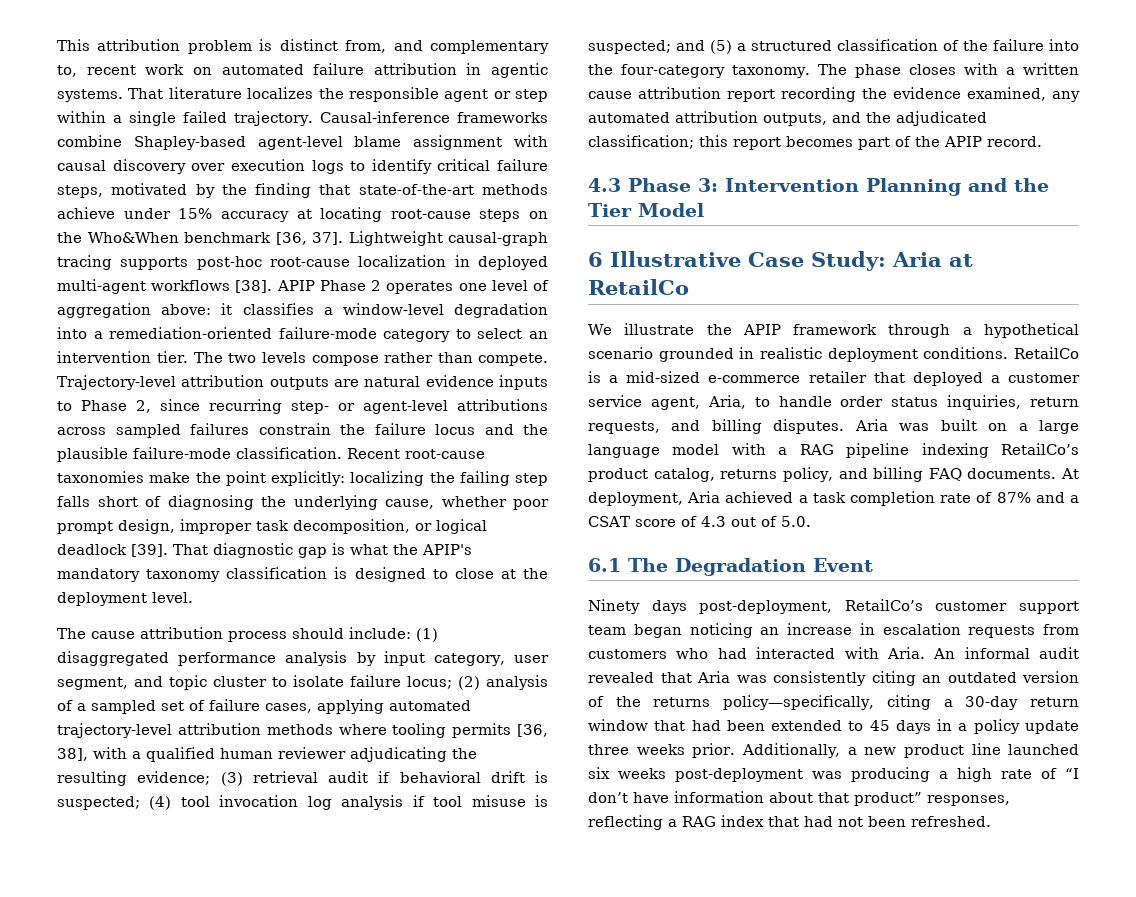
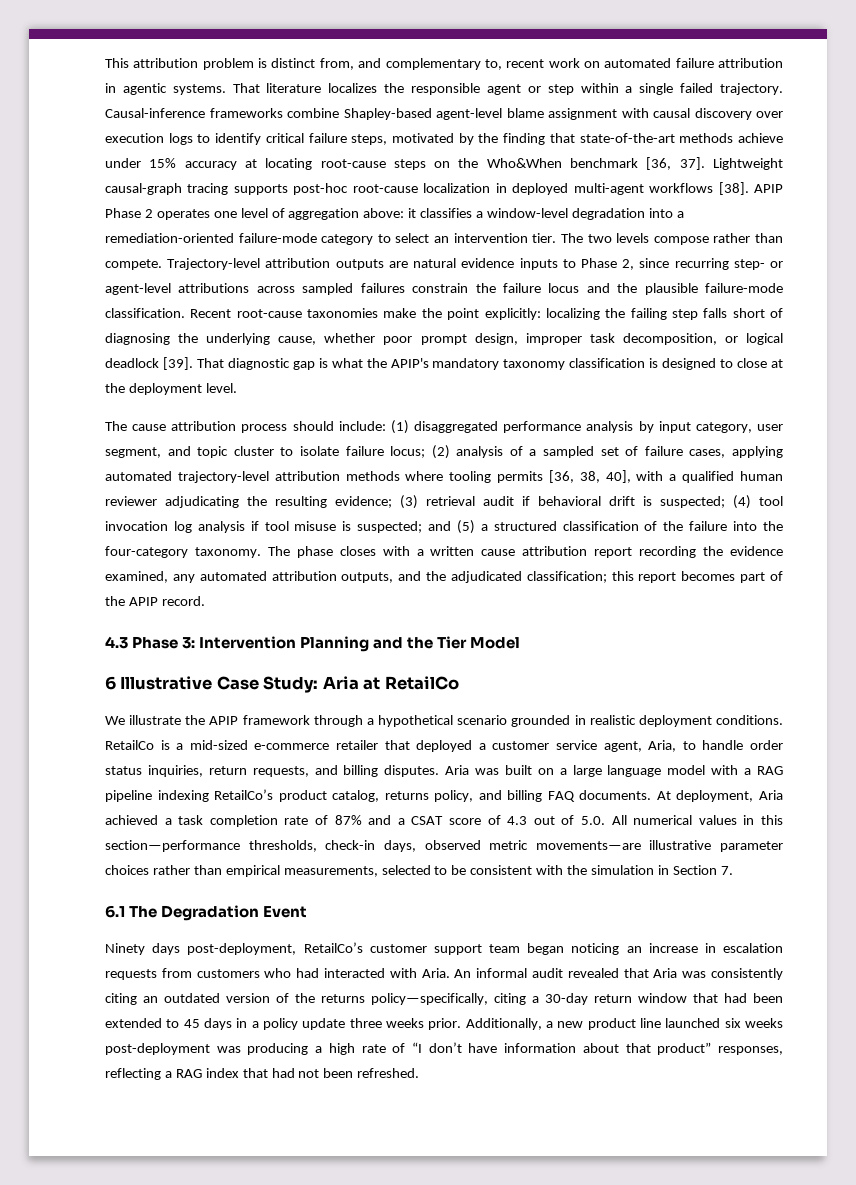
- (2) analysis of a sampled set of failure cases, applying automated trajectory-level attribution methods where tooling permits [36, 38], with a qualified human reviewer adjudicating the resulting evidence;
+ (2) analysis of a sampled set of failure cases, applying automated trajectory-level attribution methods where tooling permits [36, 38, 40], with a qualified human reviewer adjudicating the resulting evidence;
- At deployment, Aria achieved a task completion rate of 87% and a CSAT score of 4.3 out of 5.0.
+ At deployment, Aria achieved a task completion rate of 87% and a CSAT score of 4.3 out of 5.0. All numerical values in this section—performance thresholds, check-in days, observed metric movements—are illustrative parameter choices rather than empirical measurements, selected to be consistent with the simulation in Section 7.

